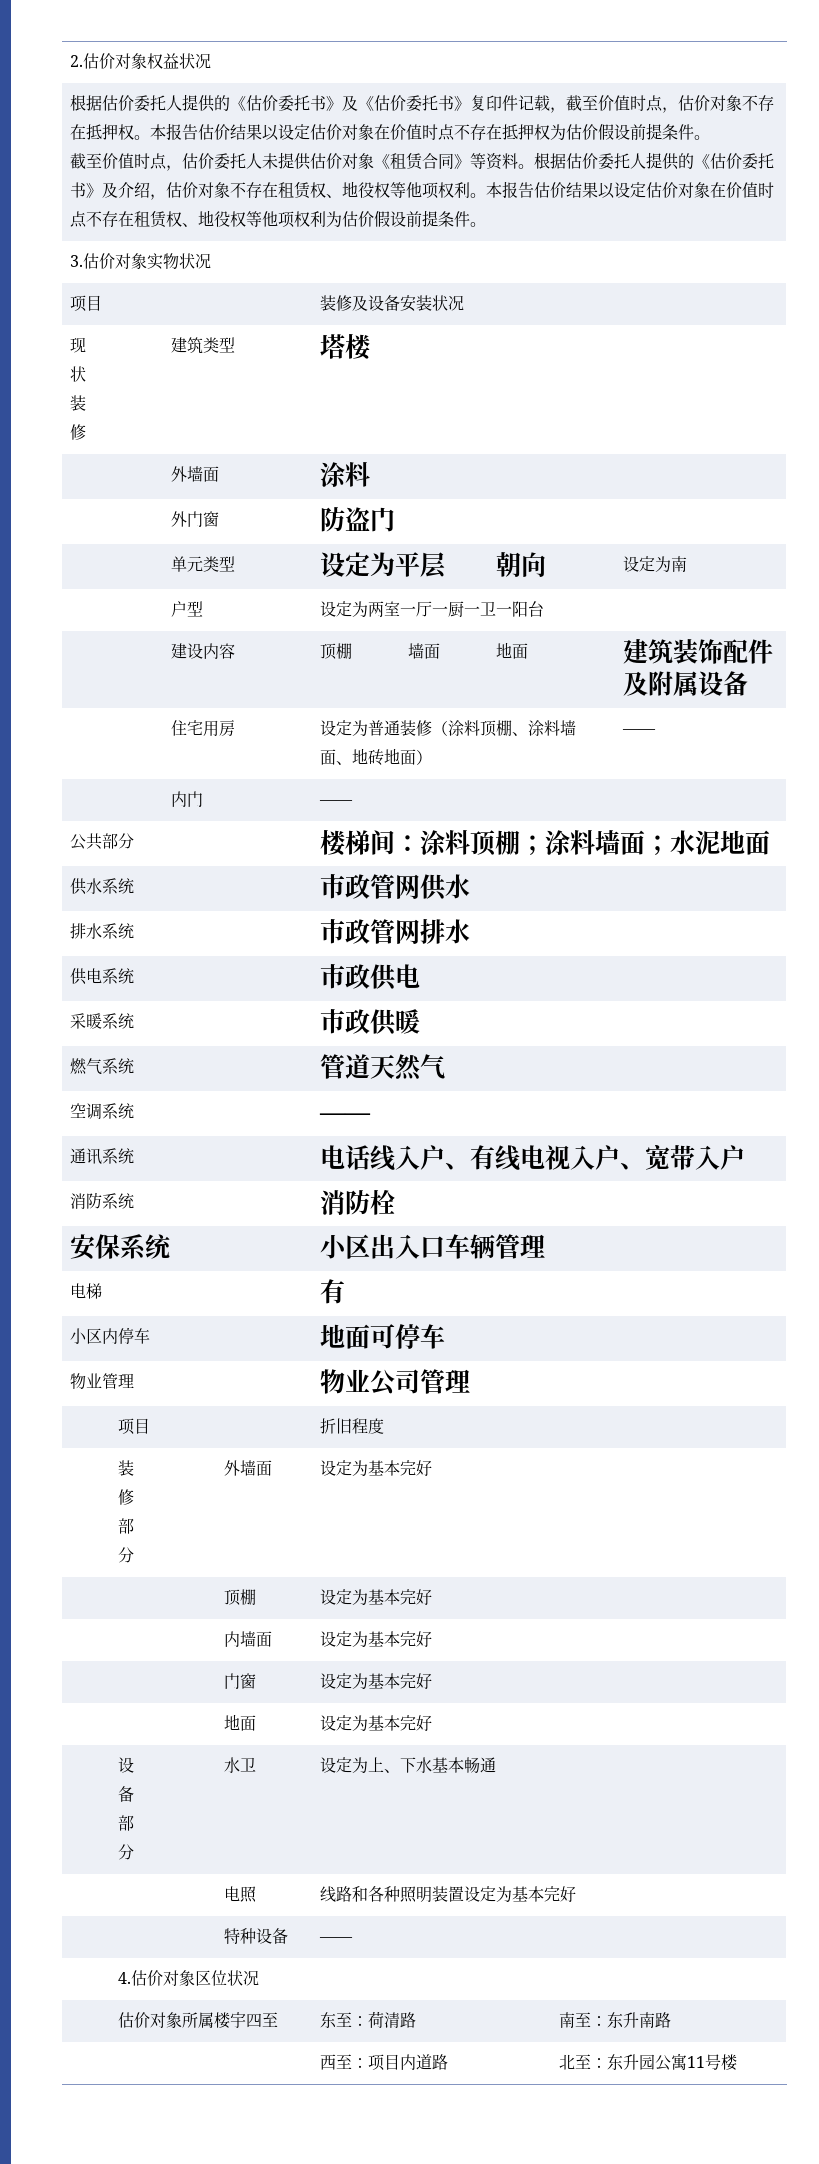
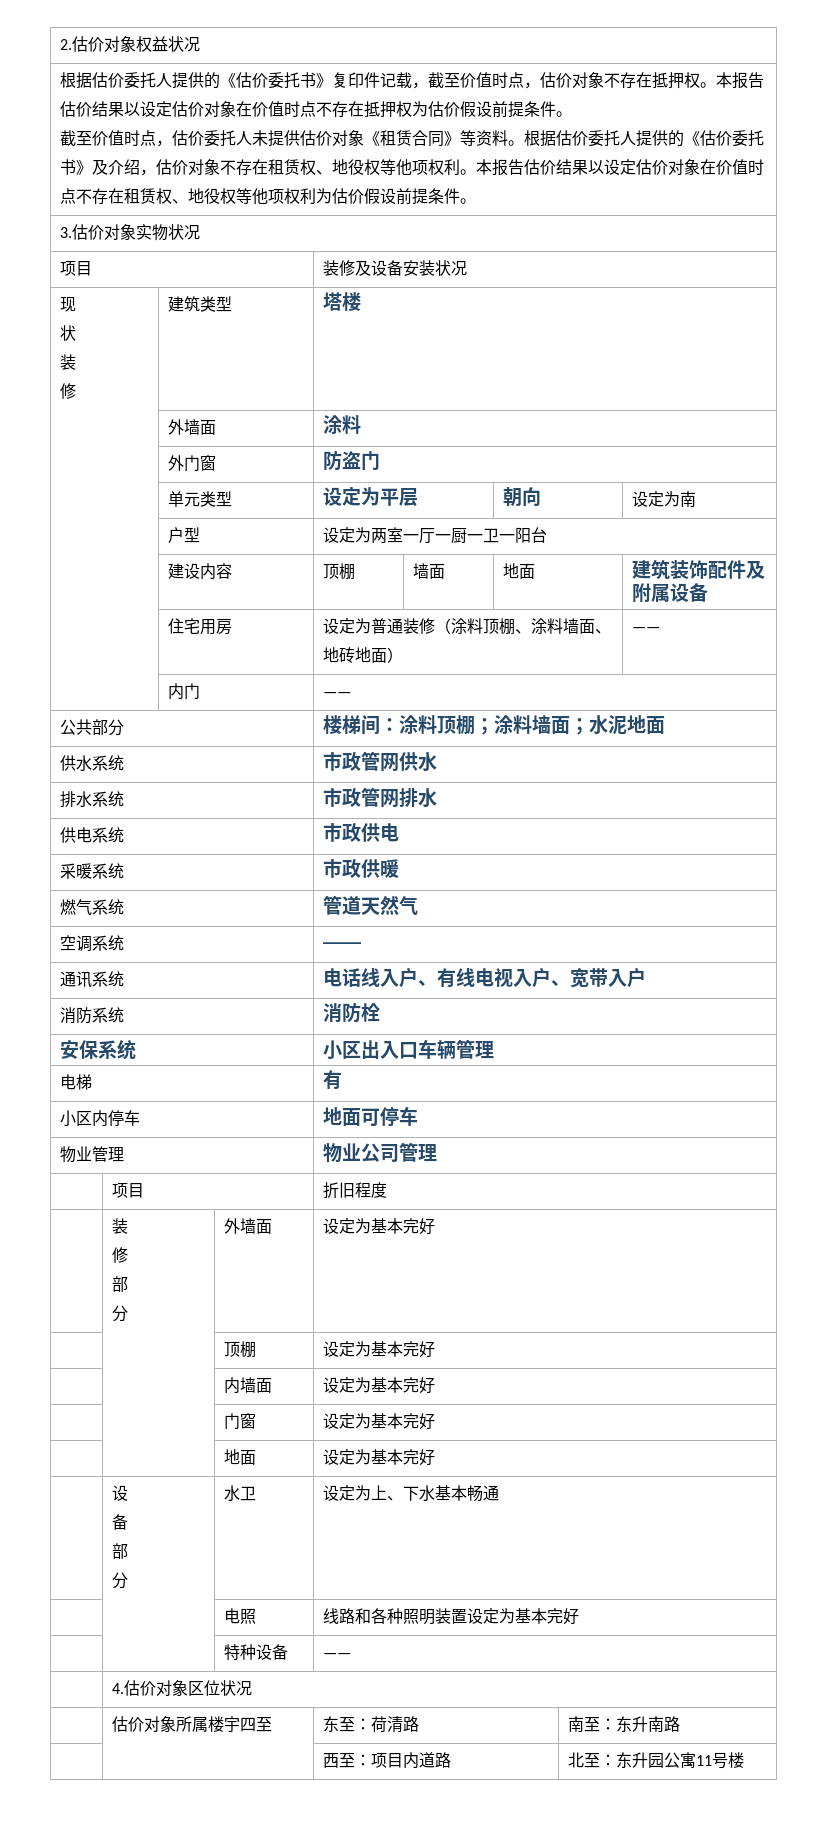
- 根据估价委托人提供的《估价委托书》及《估价委托书》复印件记载，截至价值时点，估价对象不存在抵押权。
+ 根据估价委托人提供的《估价委托书》复印件记载，截至价值时点，估价对象不存在抵押权。

